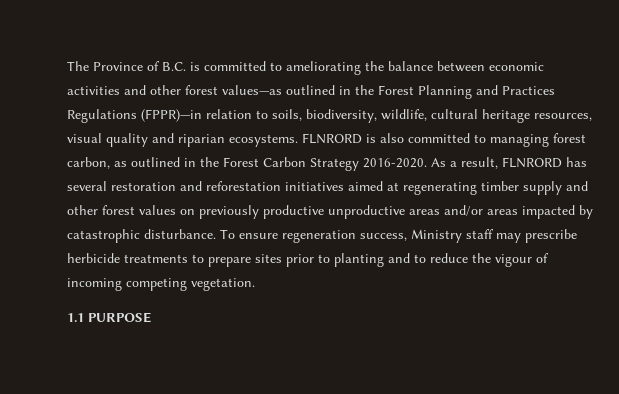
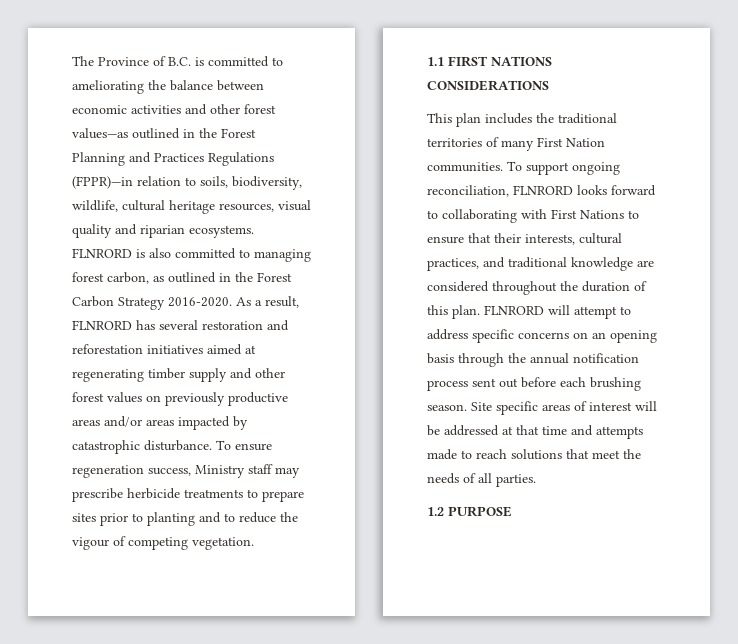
- As a result, FLNRORD has several restoration and reforestation initiatives aimed at regenerating timber supply and other forest values on previously productive unproductive areas and/or areas impacted by catastrophic disturbance.
+ As a result, FLNRORD has several restoration and reforestation initiatives aimed at regenerating timber supply and other forest values on previously productive areas and/or areas impacted by catastrophic disturbance.
- To ensure regeneration success, Ministry staff may prescribe herbicide treatments to prepare sites prior to planting and to reduce the vigour of incoming competing vegetation.
+ To ensure regeneration success, Ministry staff may prescribe herbicide treatments to prepare sites prior to planting and to reduce the vigour of competing vegetation.
- 1.1 PURPOSE
+ 1.1 FIRST NATIONS CONSIDERATIONS
+ This plan includes the traditional territories of many First Nation communities. To support ongoing reconciliation, FLNRORD looks forward to collaborating with First Nations to ensure that their interests, cultural practices, and traditional knowledge are considered throughout the duration of this plan. FLNRORD will attempt to address specific concerns on an opening basis through the annual notification process sent out before each brushing season. Site specific areas of interest will be addressed at that time and attempts made to reach solutions that meet the needs of all parties.
+ 1.2 PURPOSE

